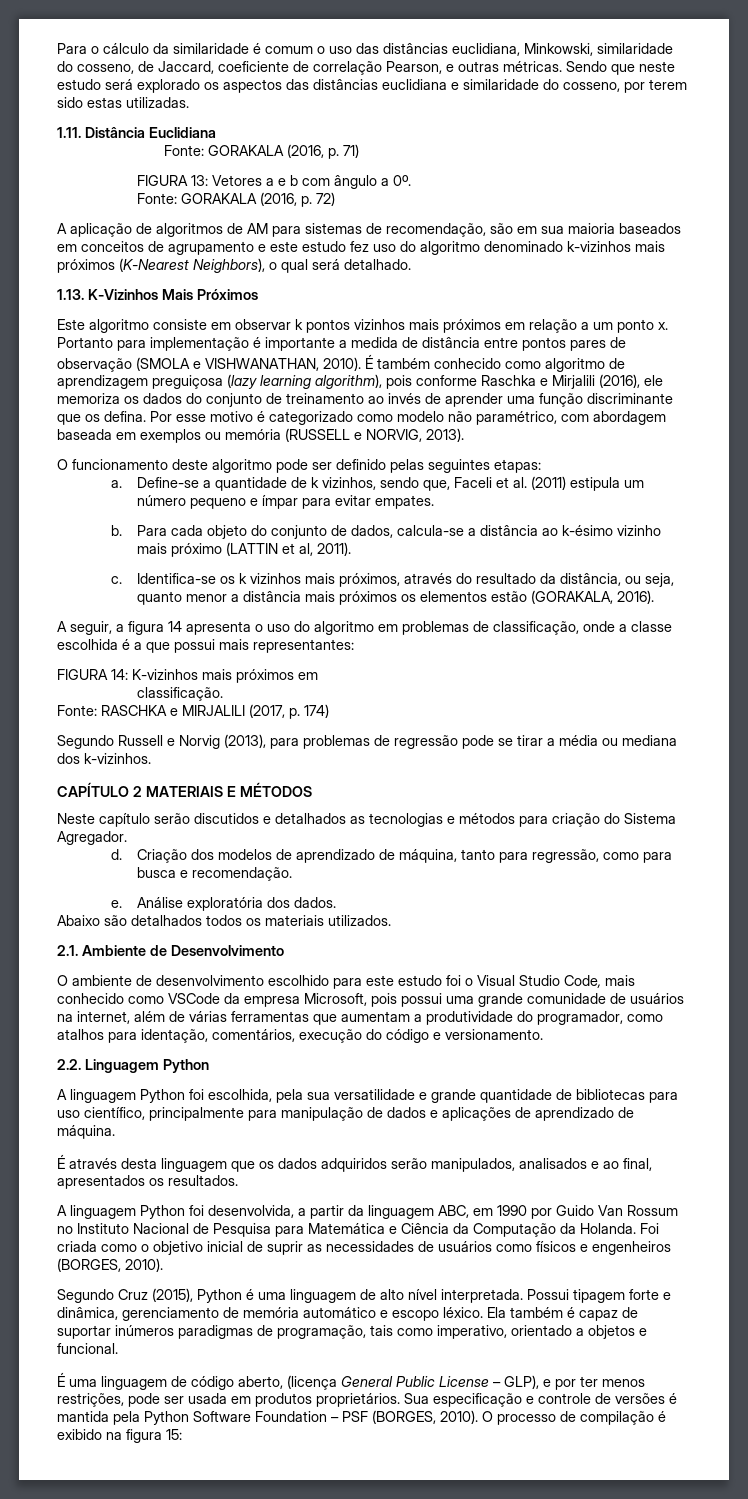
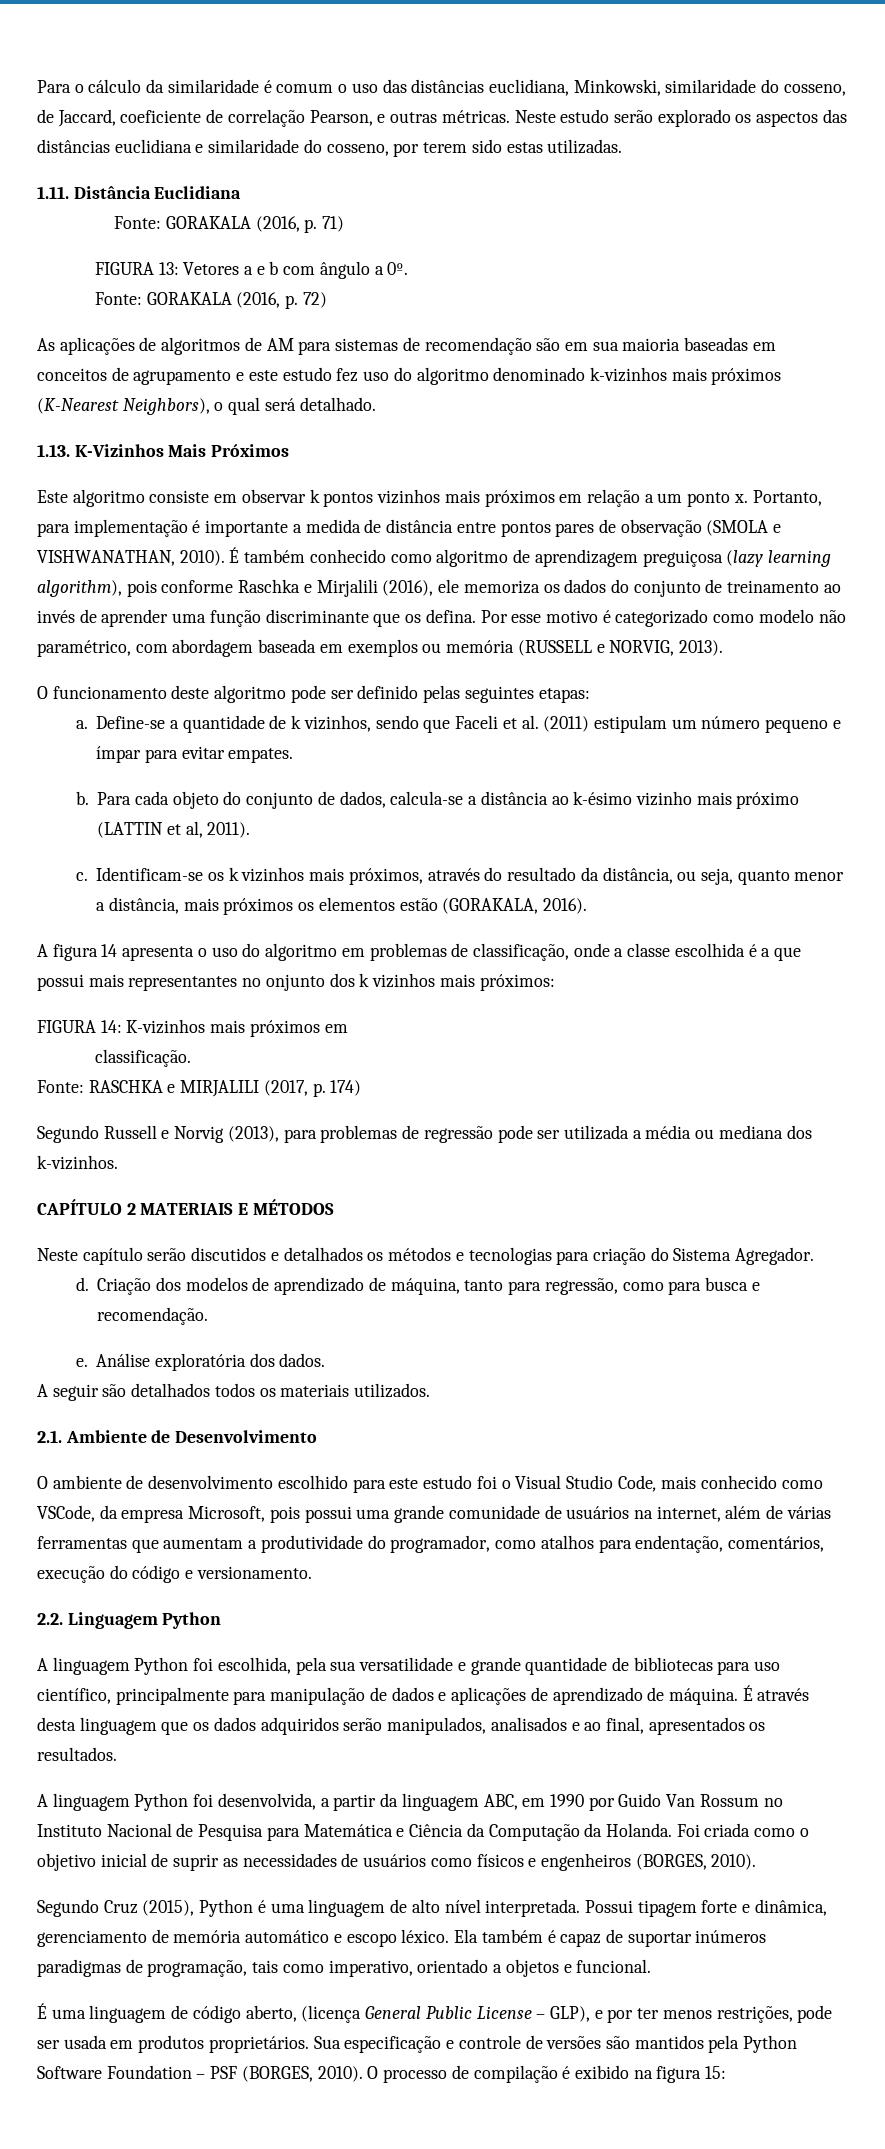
- Sendo que neste estudo será explorado os aspectos das distâncias euclidiana e similaridade do cosseno, por terem sido estas utilizadas.
+ Neste estudo serão explorado os aspectos das distâncias euclidiana e similaridade do cosseno, por terem sido estas utilizadas.
- A aplicação de algoritmos de AM para sistemas de recomendação, são em sua maioria baseados em conceitos de agrupamento e este estudo fez uso do algoritmo denominado k-vizinhos mais próximos (K-Nearest Neighbors), o qual será detalhado.
+ As aplicações de algoritmos de AM para sistemas de recomendação são em sua maioria baseadas em conceitos de agrupamento e este estudo fez uso do algoritmo denominado k-vizinhos mais próximos (K-Nearest Neighbors), o qual será detalhado.
- Portanto para implementação é importante a medida de distância entre pontos pares de observação (SMOLA e VISHWANATHAN, 2010).
+ Portanto, para implementação é importante a medida de distância entre pontos pares de observação (SMOLA e VISHWANATHAN, 2010).
- Define-se a quantidade de k vizinhos, sendo que, Faceli et al. (2011) estipula um número pequeno e ímpar para evitar empates.
+ Define-se a quantidade de k vizinhos, sendo que Faceli et al. (2011) estipulam um número pequeno e ímpar para evitar empates.
- Identifica-se os k vizinhos mais próximos, através do resultado da distância, ou seja, quanto menor a distância mais próximos os elementos estão (GORAKALA, 2016).
+ Identificam-se os k vizinhos mais próximos, através do resultado da distância, ou seja, quanto menor a distância, mais próximos os elementos estão (GORAKALA, 2016).
- A seguir, a figura 14 apresenta o uso do algoritmo em problemas de classificação, onde a classe escolhida é a que possui mais representantes:
+ A figura 14 apresenta o uso do algoritmo em problemas de classificação, onde a classe escolhida é a que possui mais representantes no onjunto dos k vizinhos mais próximos:
- Segundo Russell e Norvig (2013), para problemas de regressão pode se tirar a média ou mediana dos k-vizinhos.
+ Segundo Russell e Norvig (2013), para problemas de regressão pode ser utilizada a média ou mediana dos k-vizinhos.
- Neste capítulo serão discutidos e detalhados as tecnologias e métodos para criação do Sistema Agregador.
+ Neste capítulo serão discutidos e detalhados os métodos e tecnologias para criação do Sistema Agregador.
- Abaixo são detalhados todos os materiais utilizados.
+ A seguir são detalhados todos os materiais utilizados.
- O ambiente de desenvolvimento escolhido para este estudo foi o Visual Studio Code, mais conhecido como VSCode da empresa Microsoft, pois possui uma grande comunidade de usuários na internet, além de várias ferramentas que aumentam a produtividade do programador, como atalhos para identação, comentários, execução do código e versionamento.
+ O ambiente de desenvolvimento escolhido para este estudo foi o Visual Studio Code, mais conhecido como VSCode, da empresa Microsoft, pois possui uma grande comunidade de usuários na internet, além de várias ferramentas que aumentam a produtividade do programador, como atalhos para endentação, comentários, execução do código e versionamento.
- A linguagem Python foi escolhida, pela sua versatilidade e grande quantidade de bibliotecas para uso científico, principalmente para manipulação de dados e aplicações de aprendizado de máquina.
- É através desta linguagem que os dados adquiridos serão manipulados, analisados e ao final, apresentados os resultados.
+ A linguagem Python foi escolhida, pela sua versatilidade e grande quantidade de bibliotecas para uso científico, principalmente para manipulação de dados e aplicações de aprendizado de máquina. É através desta linguagem que os dados adquiridos serão manipulados, analisados e ao final, apresentados os resultados.
- Sua especificação e controle de versões é mantida pela Python Software Foundation – PSF (BORGES, 2010).
+ Sua especificação e controle de versões são mantidos pela Python Software Foundation – PSF (BORGES, 2010).

